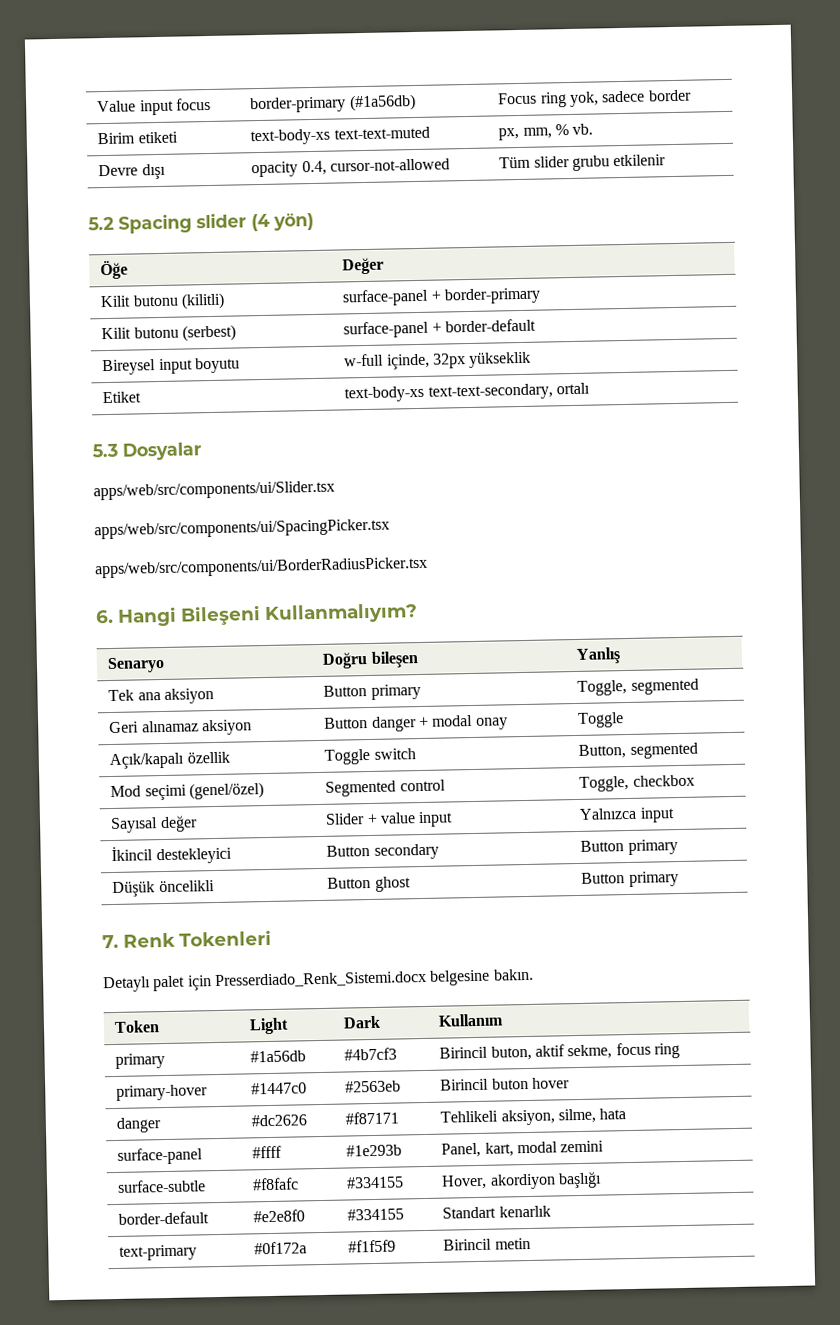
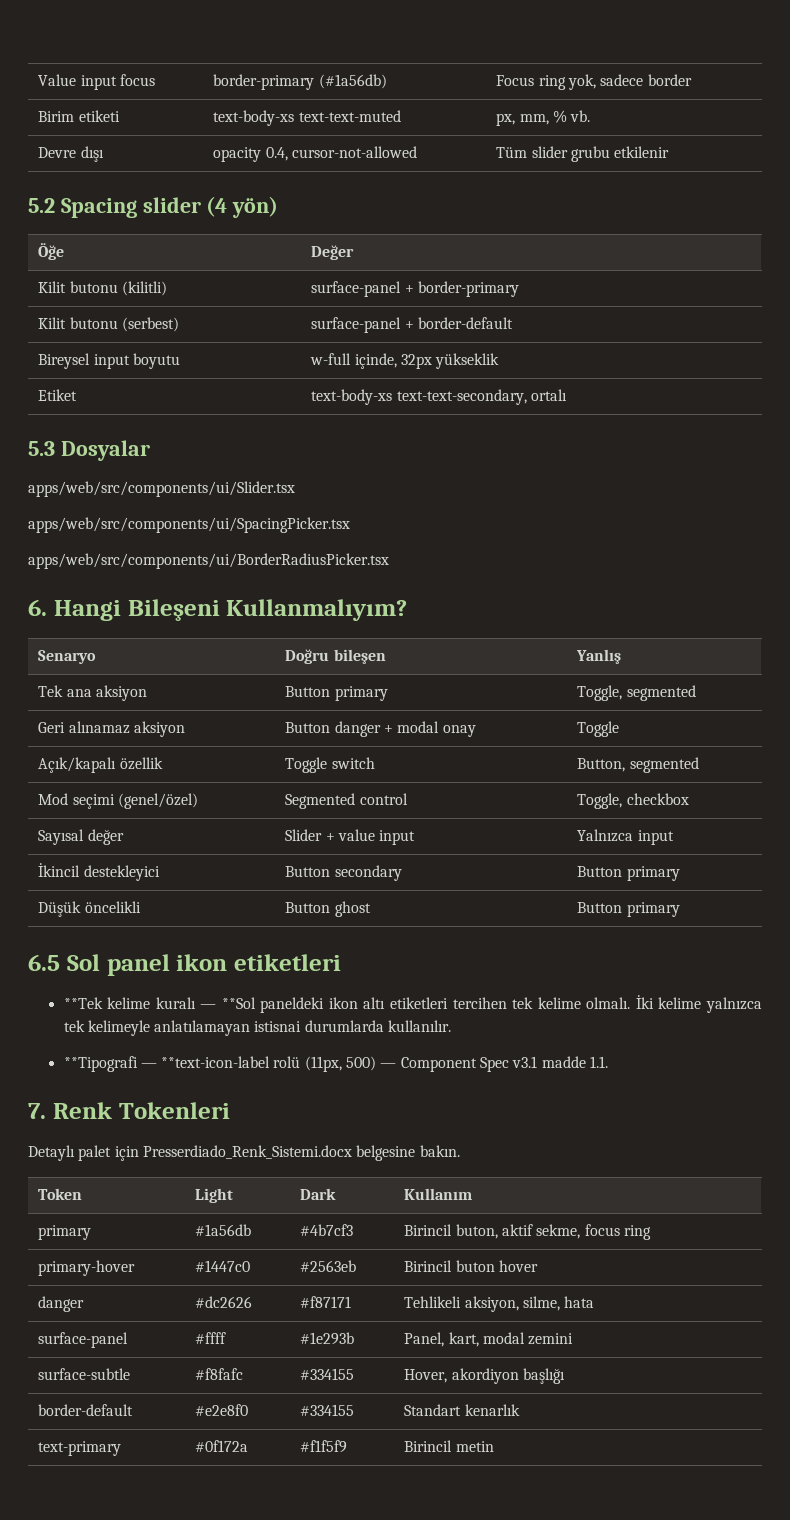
+ 6.5 Sol panel ikon etiketleri
+ **Tek kelime kuralı — **Sol paneldeki ikon altı etiketleri tercihen tek kelime olmalı. İki kelime yalnızca tek kelimeyle anlatılamayan istisnai durumlarda kullanılır.
+ **Tipografi — **text-icon-label rolü (11px, 500) — Component Spec v3.1 madde 1.1.

